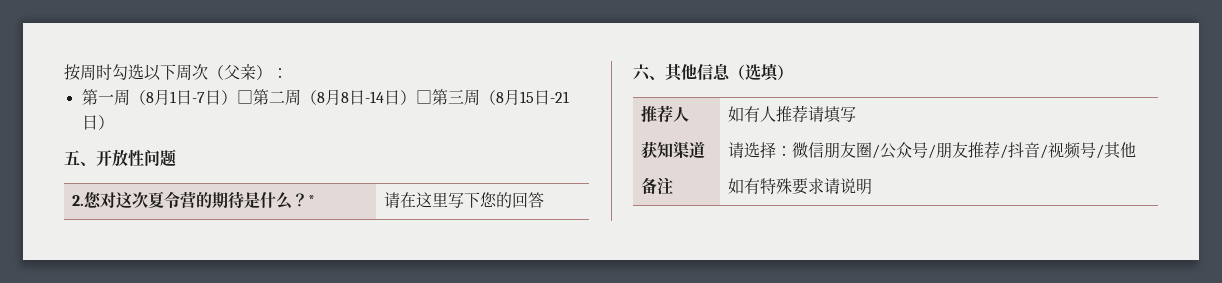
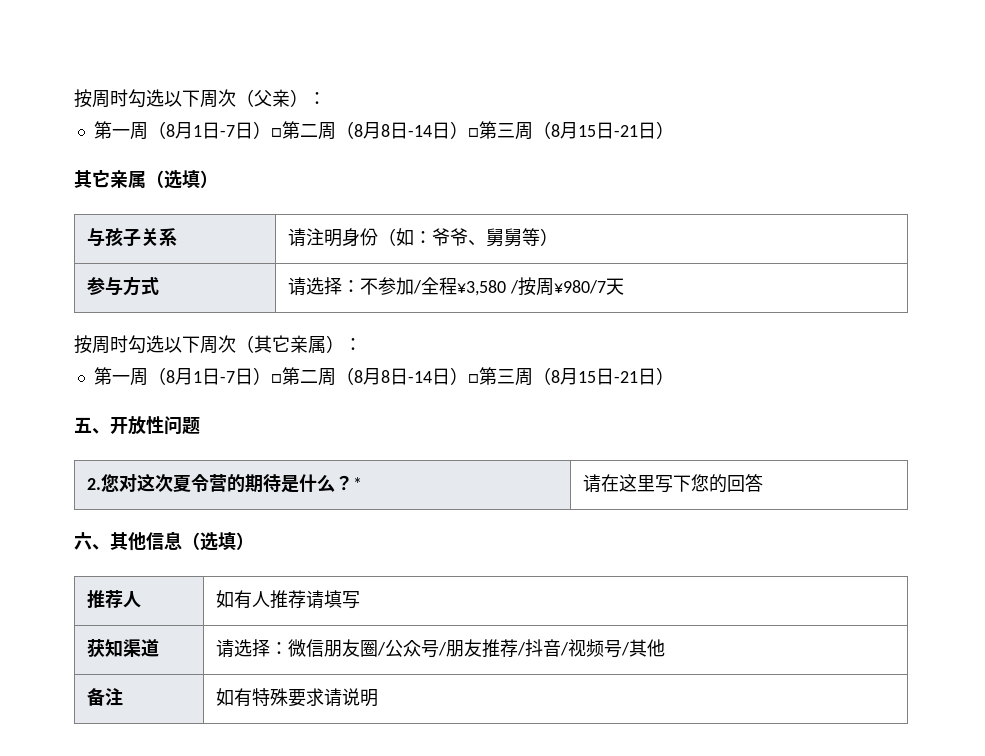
+ 其它亲属（选填）
+ 与孩子关系 | 请注明身份（如：爷爷、舅舅等）
+ 参与方式 | 请选择：不参加/全程¥3,580 /按周¥980/7天
+ 按周时勾选以下周次（其它亲属）：
+ 第一周（8月1日-7日）□第二周（8月8日-14日）□第三周（8月15日-21日）

